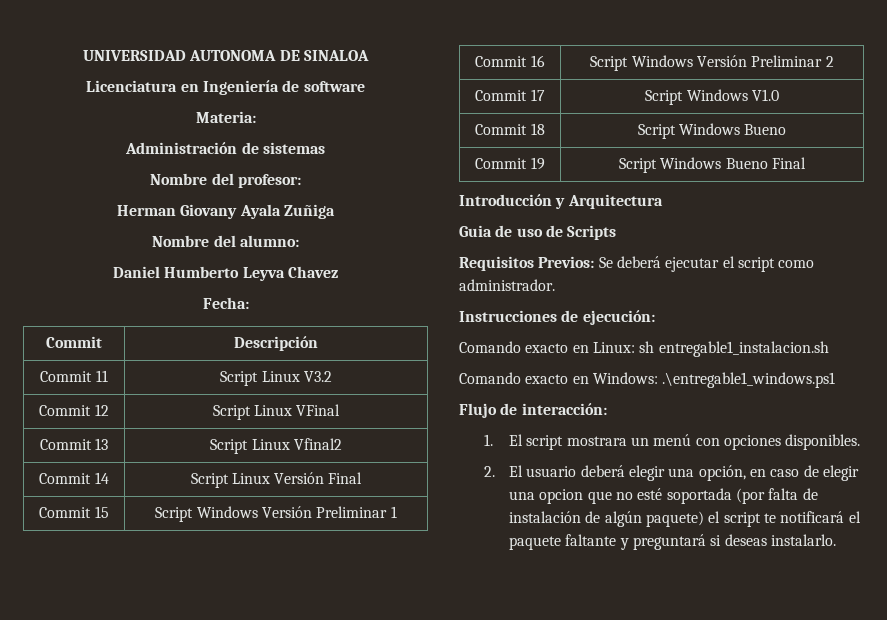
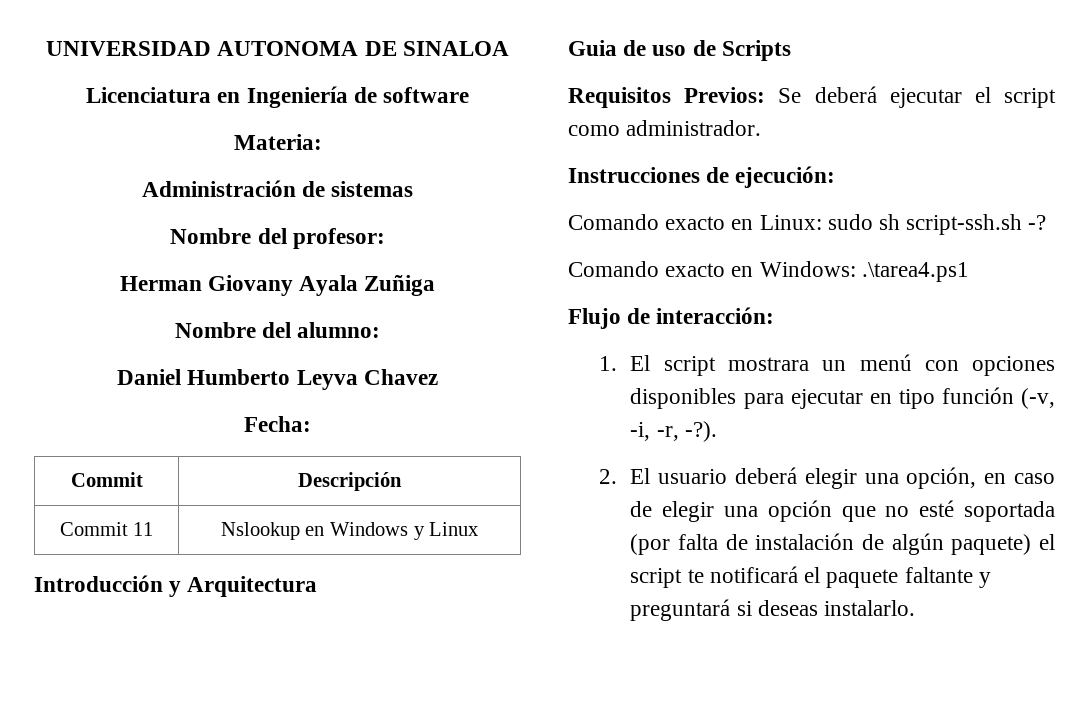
- Commit 11 | Script Linux V3.2
- Commit 12 | Script Linux VFinal
- Commit 13 | Script Linux Vfinal2
- Commit 14 | Script Linux Versión Final
- Commit 15 | Script Windows Versión Preliminar 1
- Commit 16 | Script Windows Versión Preliminar 2
- Commit 17 | Script Windows V1.0
- Commit 18 | Script Windows Bueno
- Commit 19 | Script Windows Bueno Final
+ Commit 11 | Nslookup en Windows y Linux
- Comando exacto en Linux: sh entregable1_instalacion.sh
+ Comando exacto en Linux: sudo sh script-ssh.sh -?
- Comando exacto en Windows: .\entregable1_windows.ps1
+ Comando exacto en Windows: .\tarea4.ps1
- 1. El script mostrara un menú con opciones disponibles.
+ 1. El script mostrara un menú con opciones disponibles para ejecutar en tipo función (-v, -i, -r, -?).
- 2. El usuario deberá elegir una opción, en caso de elegir una opcion que no esté soportada (por falta de instalación de algún paquete) el script te notificará el paquete faltante y preguntará si deseas instalarlo.
+ 2. El usuario deberá elegir una opción, en caso de elegir una opción que no esté soportada (por falta de instalación de algún paquete) el script te notificará el paquete faltante y preguntará si deseas instalarlo.

